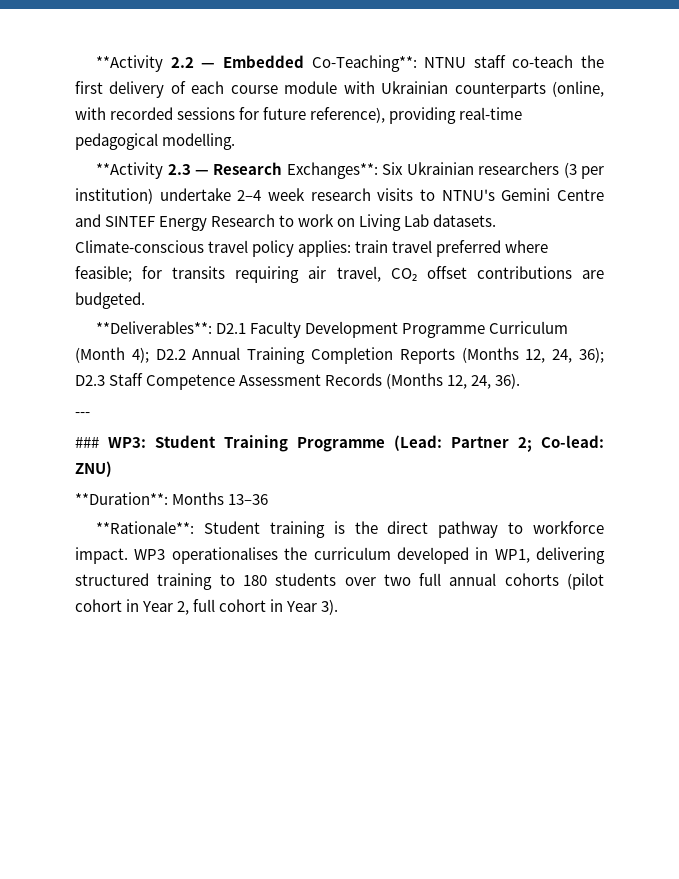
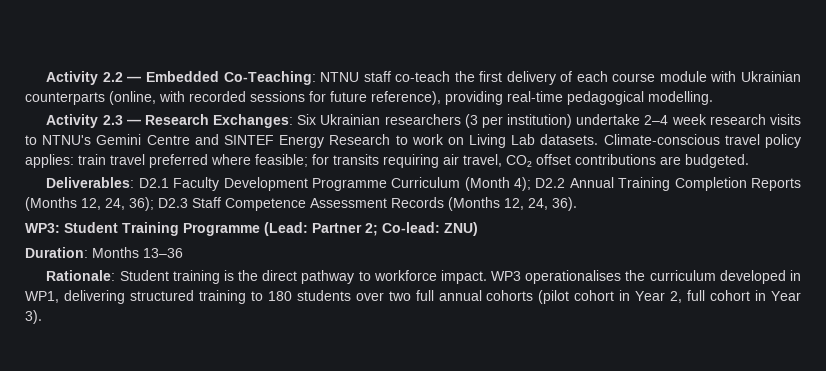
- **Activity 2.2 — Embedded Co-Teaching**: NTNU staff co-teach the first delivery of each course module with Ukrainian counterparts (online, with recorded sessions for future reference), providing real-time pedagogical modelling.
+ Activity 2.2 — Embedded Co-Teaching: NTNU staff co-teach the first delivery of each course module with Ukrainian counterparts (online, with recorded sessions for future reference), providing real-time pedagogical modelling.
- **Activity 2.3 — Research Exchanges**: Six Ukrainian researchers (3 per institution) undertake 2–4 week research visits to NTNU's Gemini Centre and SINTEF Energy Research to work on Living Lab datasets.
+ Activity 2.3 — Research Exchanges: Six Ukrainian researchers (3 per institution) undertake 2–4 week research visits to NTNU's Gemini Centre and SINTEF Energy Research to work on Living Lab datasets.
- **Deliverables**: D2.1 Faculty Development Programme Curriculum (Month 4); D2.2 Annual Training Completion Reports (Months 12, 24, 36); D2.3 Staff Competence Assessment Records (Months 12, 24, 36).
+ Deliverables: D2.1 Faculty Development Programme Curriculum (Month 4); D2.2 Annual Training Completion Reports (Months 12, 24, 36); D2.3 Staff Competence Assessment Records (Months 12, 24, 36).
- ---
- ### WP3: Student Training Programme (Lead: Partner 2; Co-lead: ZNU)
+ WP3: Student Training Programme (Lead: Partner 2; Co-lead: ZNU)
- **Duration**: Months 13–36
+ Duration: Months 13–36
- **Rationale**: Student training is the direct pathway to workforce impact.
+ Rationale: Student training is the direct pathway to workforce impact.

